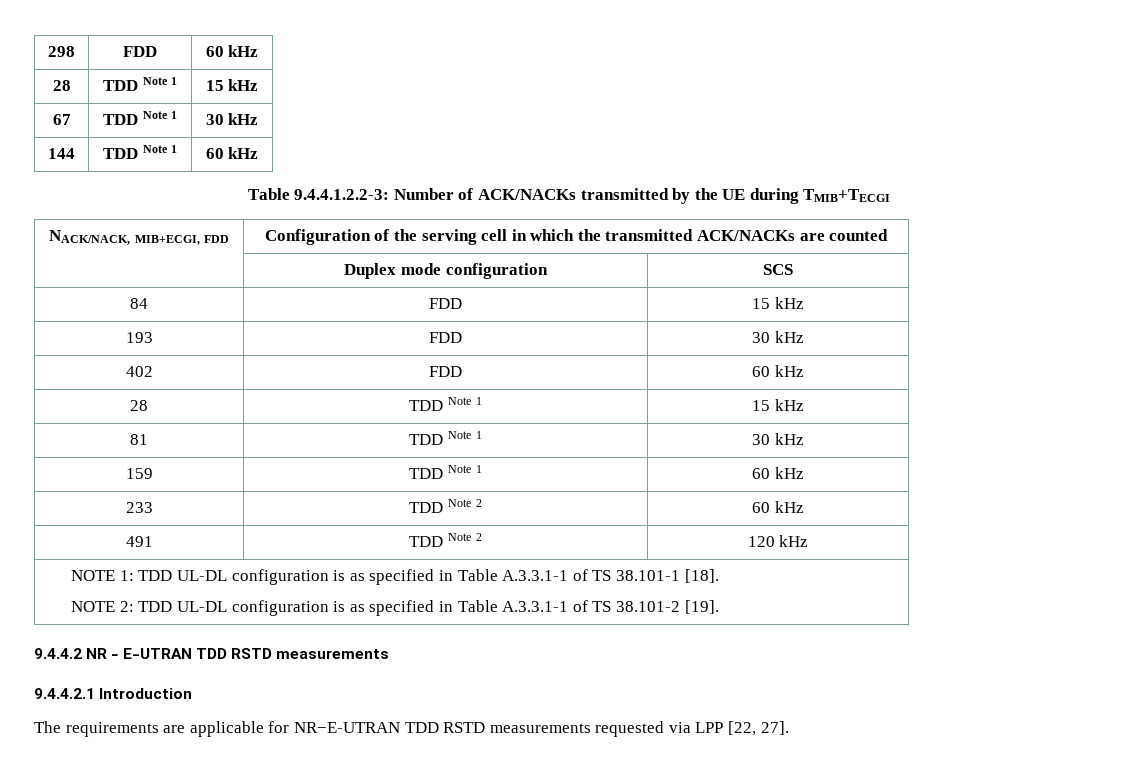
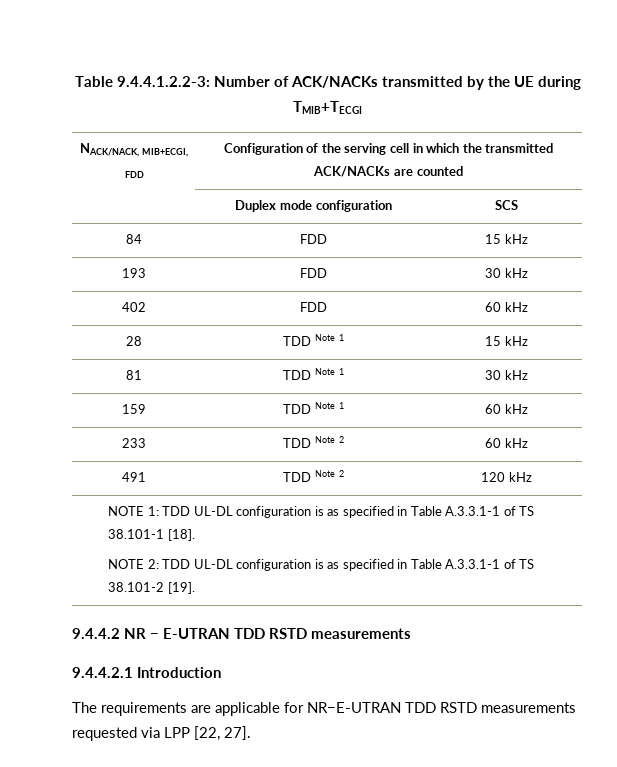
- 298 | FDD | 60 kHz
- 28 | TDD Note 1 | 15 kHz
- 67 | TDD Note 1 | 30 kHz
- 144 | TDD Note 1 | 60 kHz

